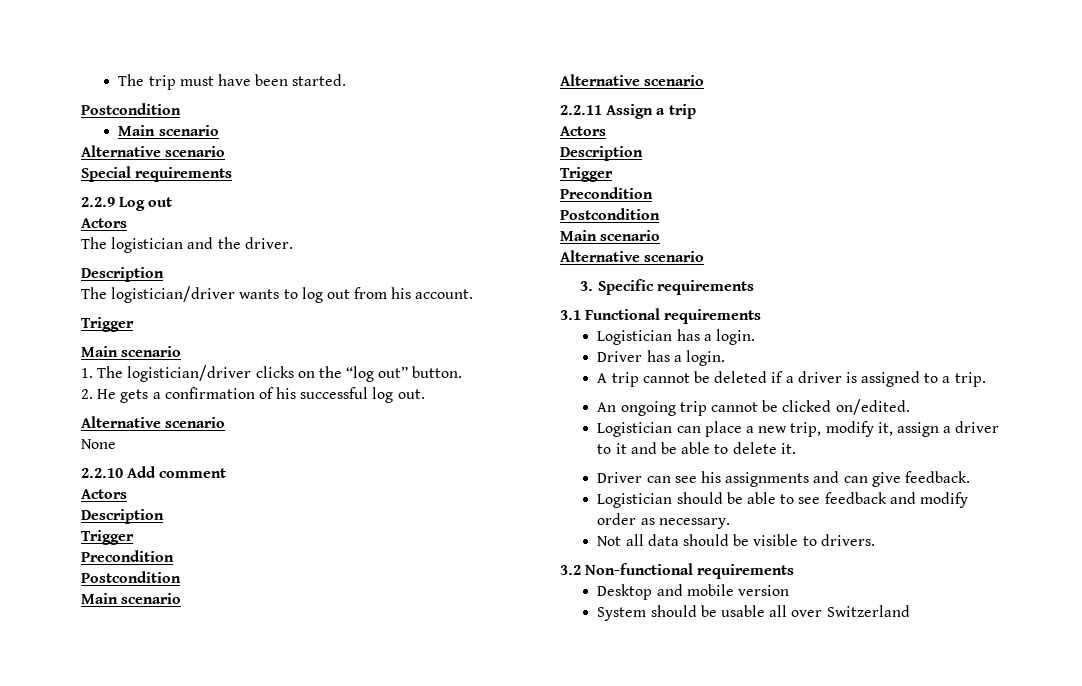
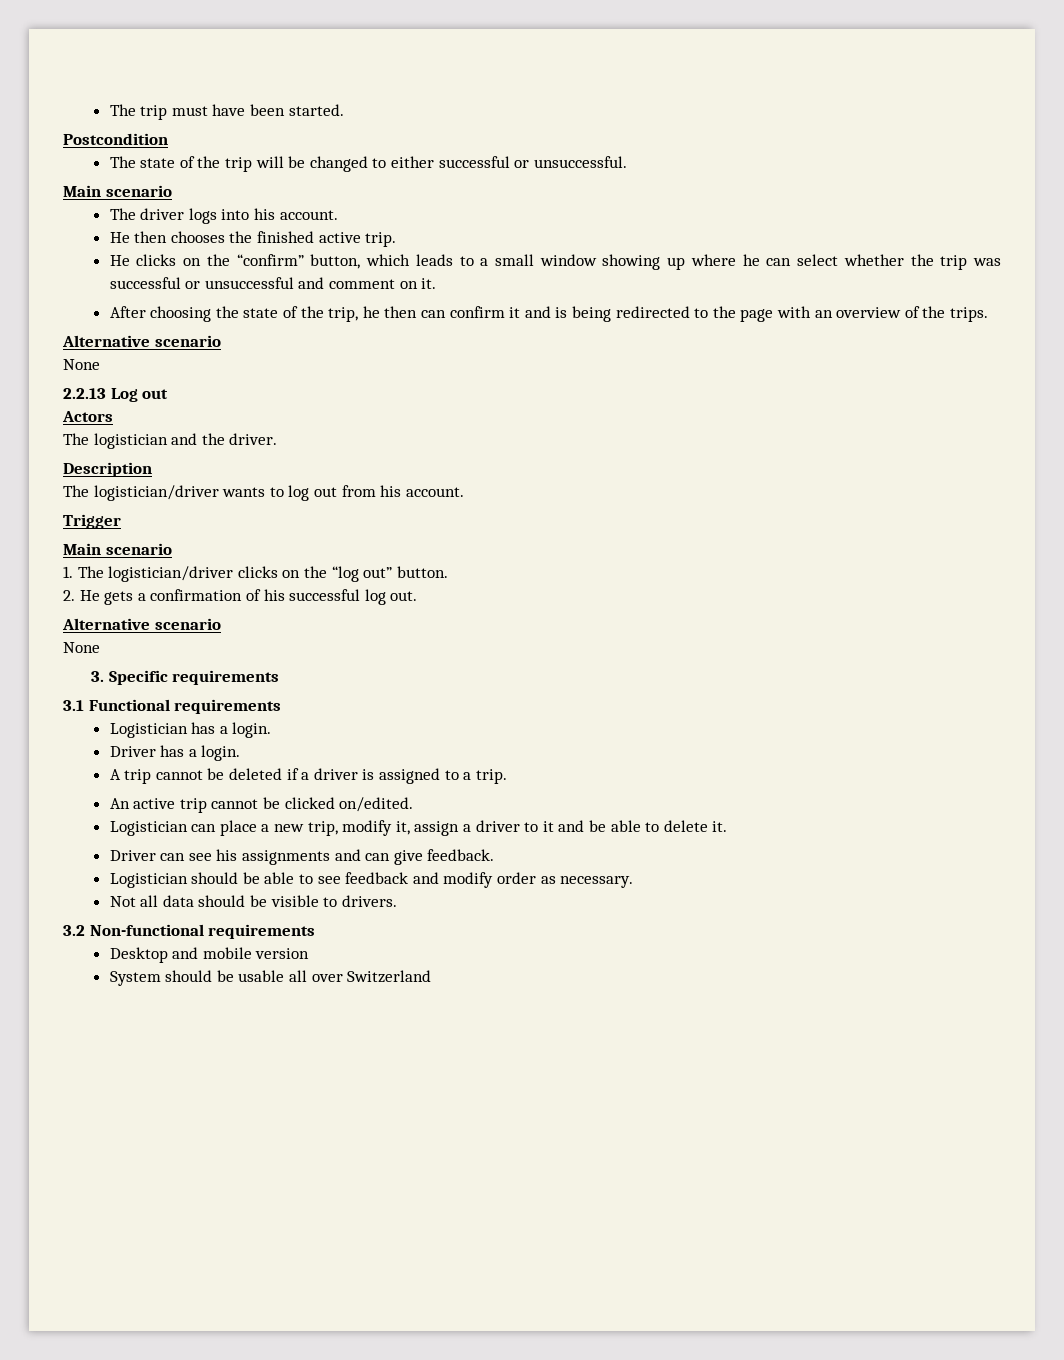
  The trip must have been started.
  Postcondition
+ The state of the trip will be changed to either successful or unsuccessful.
  Main scenario
+ The driver logs into his account.
+ He then chooses the finished active trip.
+ He clicks on the “confirm” button, which leads to a small window showing up where he can select whether the trip was successful or unsuccessful and comment on it.
+ After choosing the state of the trip, he then can confirm it and is being redirected to the page with an overview of the trips.
  Alternative scenario
- Special requirements
- 2.2.9 Log out
+ None
+ 2.2.13 Log out
- 2.2.10 Add comment
- Actors
- Description
- Trigger
- Precondition
- Postcondition
- Main scenario
- Alternative scenario
- 2.2.11 Assign a trip
- Actors
- Description
- Trigger
- Precondition
- Postcondition
- Main scenario
- Alternative scenario
- An ongoing trip cannot be clicked on/edited.
+ An active trip cannot be clicked on/edited.

